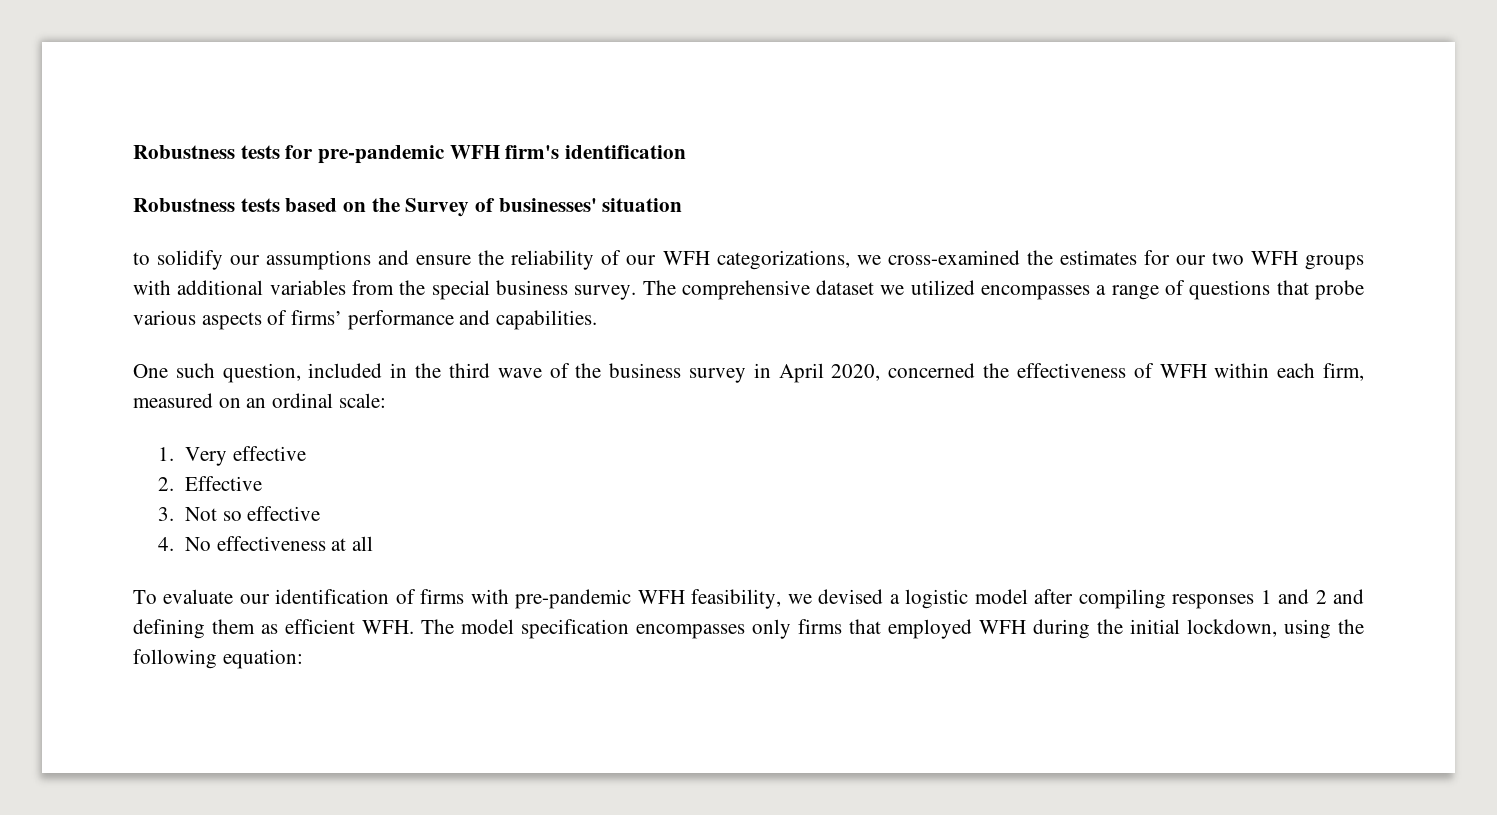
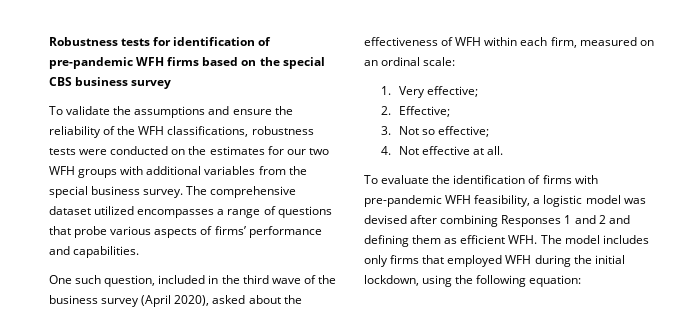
- Robustness tests for pre-pandemic WFH firm's identification
- Robustness tests based on the Survey of businesses' situation
- to solidify our assumptions and ensure the reliability of our WFH categorizations, we cross-examined the estimates for our two WFH groups with additional variables from the special business survey.
+ Robustness tests for identification of pre-pandemic WFH firms based on the special CBS business survey
+ To validate the assumptions and ensure the reliability of the WFH classifications, robustness tests were conducted on the estimates for our two WFH groups with additional variables from the special business survey.
- The comprehensive dataset we utilized encompasses a range of questions that probe various aspects of firms’ performance and capabilities.
+ The comprehensive dataset utilized encompasses a range of questions that probe various aspects of firms’ performance and capabilities.
- One such question, included in the third wave of the business survey in April 2020, concerned the effectiveness of WFH within each firm, measured on an ordinal scale:
+ One such question, included in the third wave of the business survey (April 2020), asked about the effectiveness of WFH within each firm, measured on an ordinal scale:
- 1. Very effective
+ 1. Very effective;
- 2. Effective
+ 2. Effective;
- 3. Not so effective
+ 3. Not so effective;
- 4. No effectiveness at all
+ 4. Not effective at all.
- To evaluate our identification of firms with pre-pandemic WFH feasibility, we devised a logistic model after compiling responses 1 and 2 and defining them as efficient WFH. The model specification encompasses only firms that employed WFH during the initial lockdown, using the following equation:
+ To evaluate the identification of firms with pre-pandemic WFH feasibility, a logistic model was devised after combining Responses 1 and 2 and defining them as efficient WFH. The model includes only firms that employed WFH during the initial lockdown, using the following equation:

